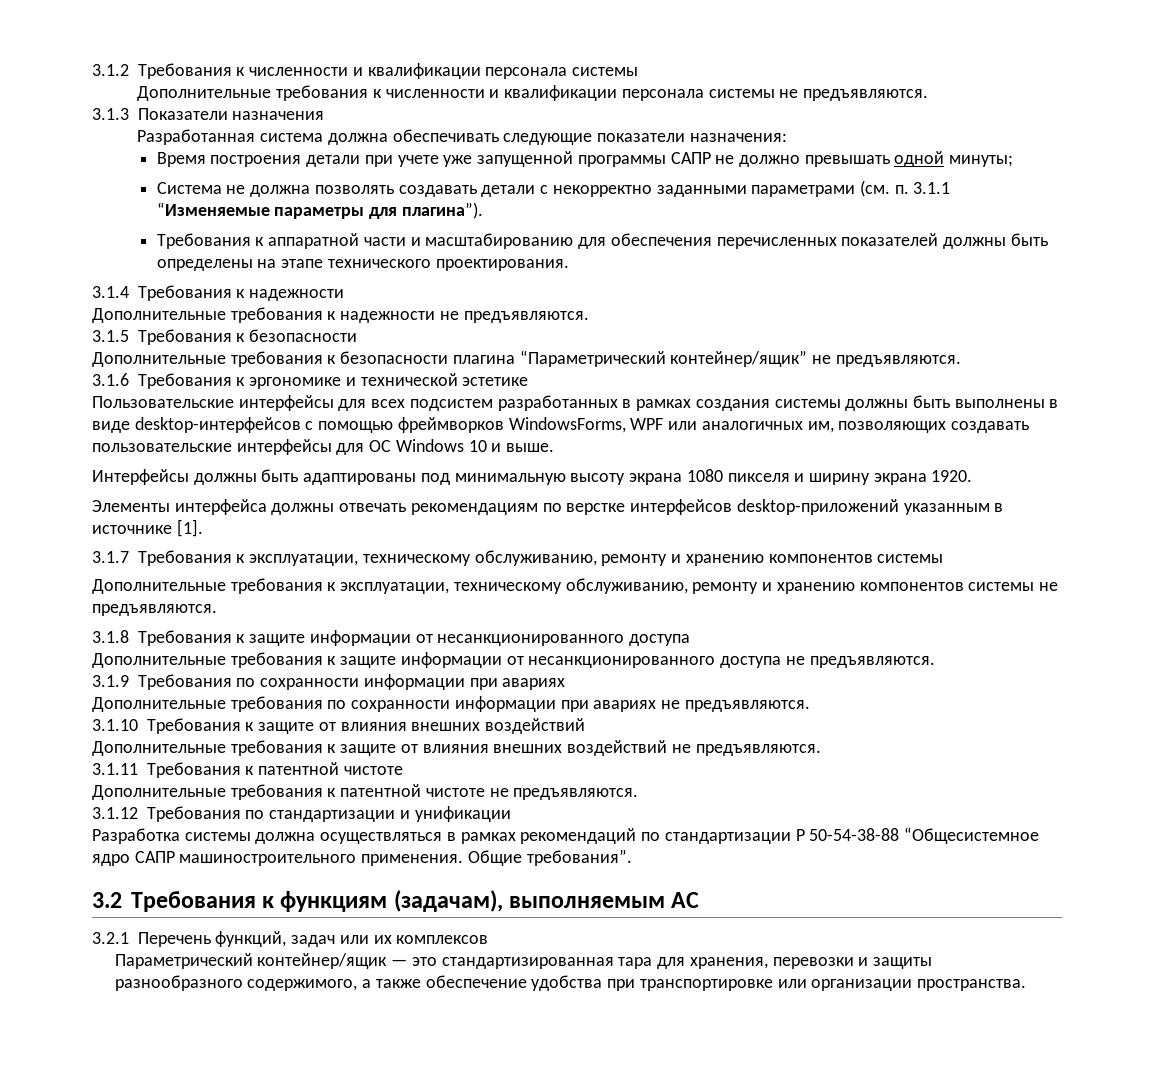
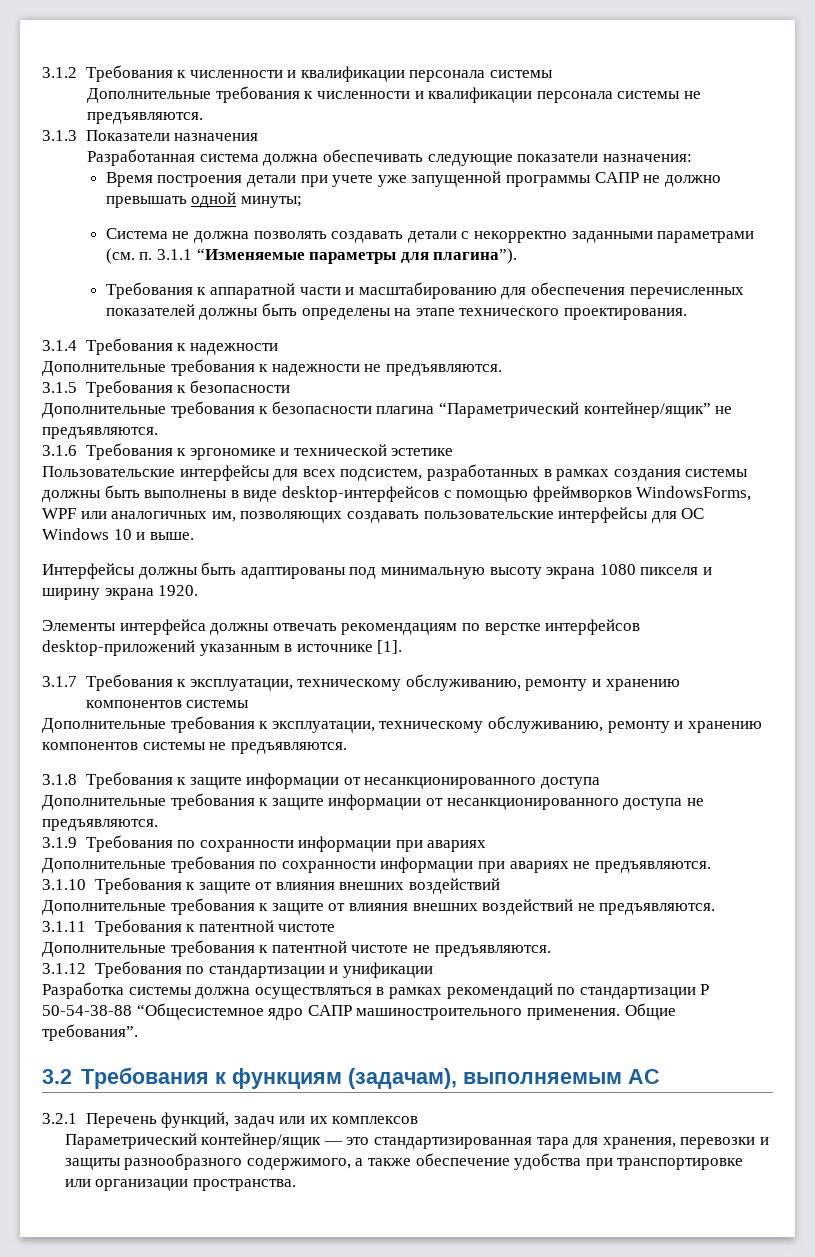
- Пользовательские интерфейсы для всех подсистем разработанных в рамках создания системы должны быть выполнены в виде desktop-интерфейсов с помощью фреймворков WindowsForms, WPF или аналогичных им, позволяющих создавать пользовательские интерфейсы для ОС Windows 10 и выше.
+ Пользовательские интерфейсы для всех подсистем, разработанных в рамках создания системы должны быть выполнены в виде desktop-интерфейсов с помощью фреймворков WindowsForms, WPF или аналогичных им, позволяющих создавать пользовательские интерфейсы для ОС Windows 10 и выше.

